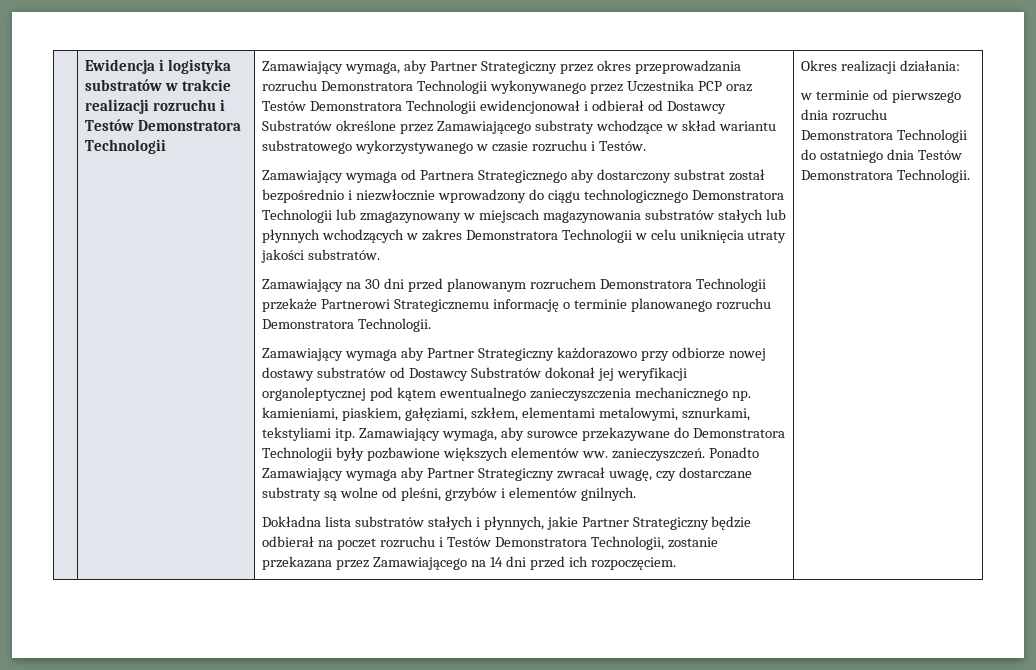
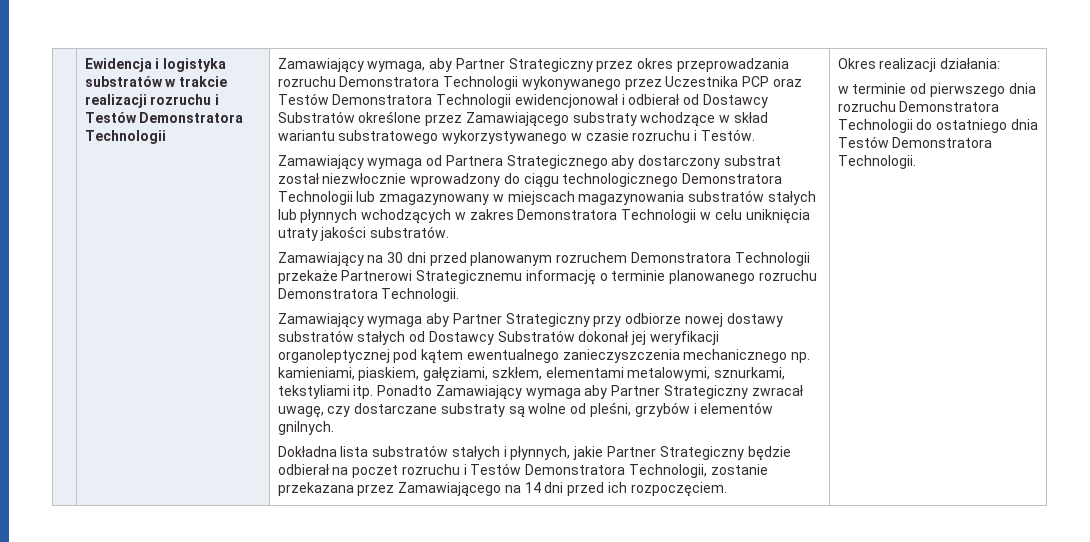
- Zamawiający wymaga od Partnera Strategicznego aby dostarczony substrat został bezpośrednio i niezwłocznie wprowadzony do ciągu technologicznego Demonstratora Technologii lub zmagazynowany w miejscach magazynowania substratów stałych lub płynnych wchodzących w zakres Demonstratora Technologii w celu uniknięcia utraty jakości substratów.
+ Zamawiający wymaga od Partnera Strategicznego aby dostarczony substrat został niezwłocznie wprowadzony do ciągu technologicznego Demonstratora Technologii lub zmagazynowany w miejscach magazynowania substratów stałych lub płynnych wchodzących w zakres Demonstratora Technologii w celu uniknięcia utraty jakości substratów.
- Zamawiający wymaga aby Partner Strategiczny każdorazowo przy odbiorze nowej dostawy substratów od Dostawcy Substratów dokonał jej weryfikacji organoleptycznej pod kątem ewentualnego zanieczyszczenia mechanicznego np. kamieniami, piaskiem, gałęziami, szkłem, elementami metalowymi, sznurkami, tekstyliami itp.
+ Zamawiający wymaga aby Partner Strategiczny przy odbiorze nowej dostawy substratów stałych od Dostawcy Substratów dokonał jej weryfikacji organoleptycznej pod kątem ewentualnego zanieczyszczenia mechanicznego np. kamieniami, piaskiem, gałęziami, szkłem, elementami metalowymi, sznurkami, tekstyliami itp.
- Zamawiający wymaga, aby surowce przekazywane do Demonstratora Technologii były pozbawione większych elementów ww. zanieczyszczeń.

